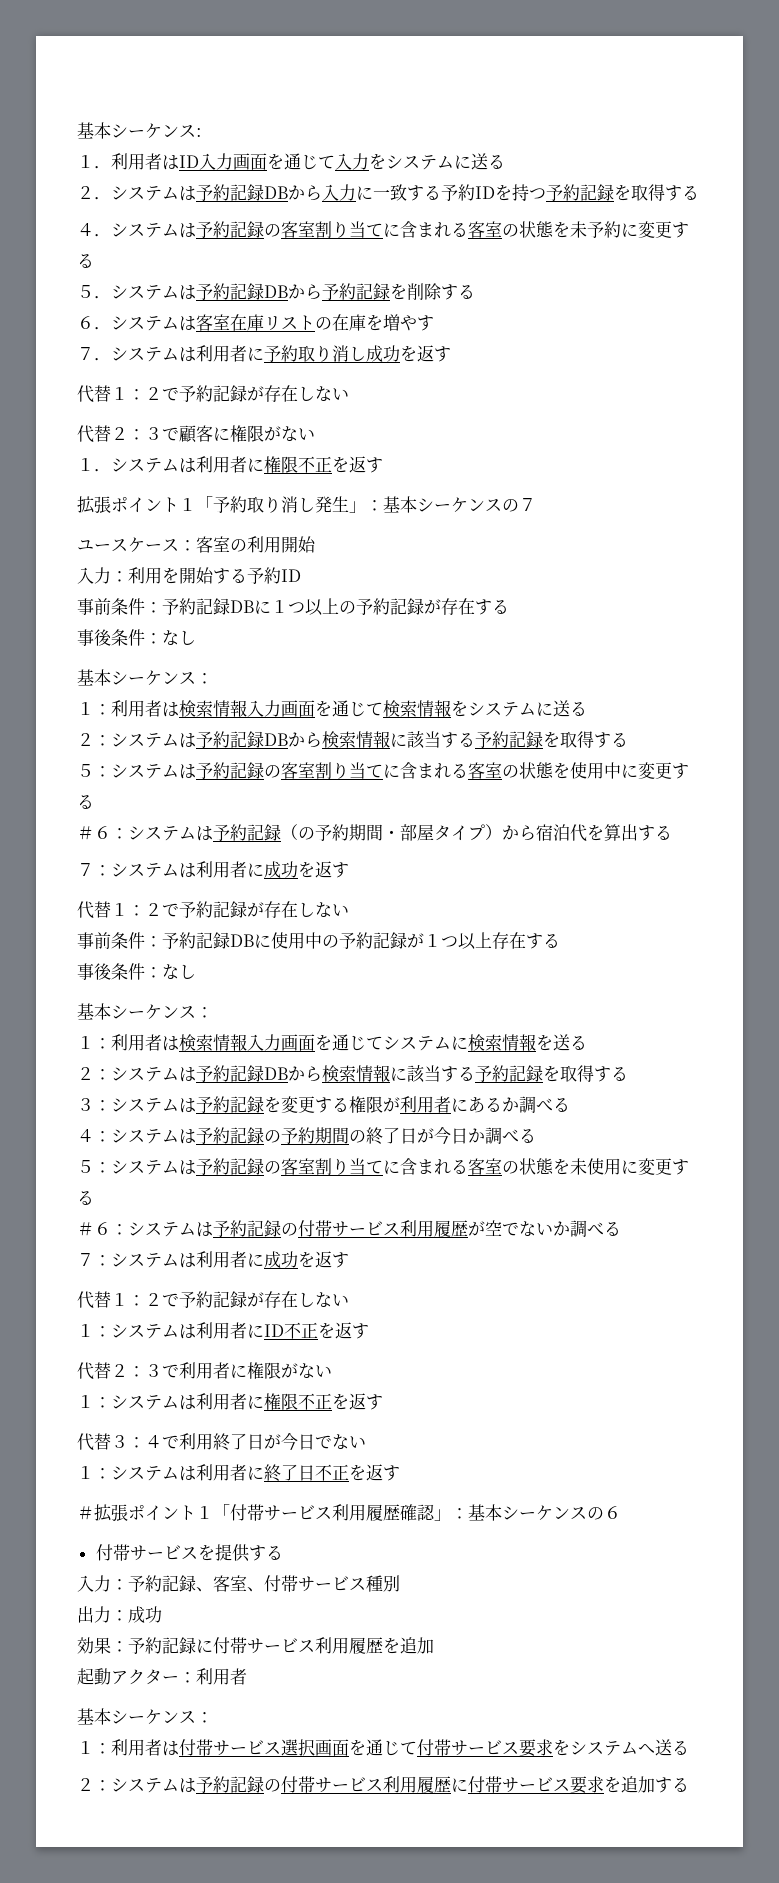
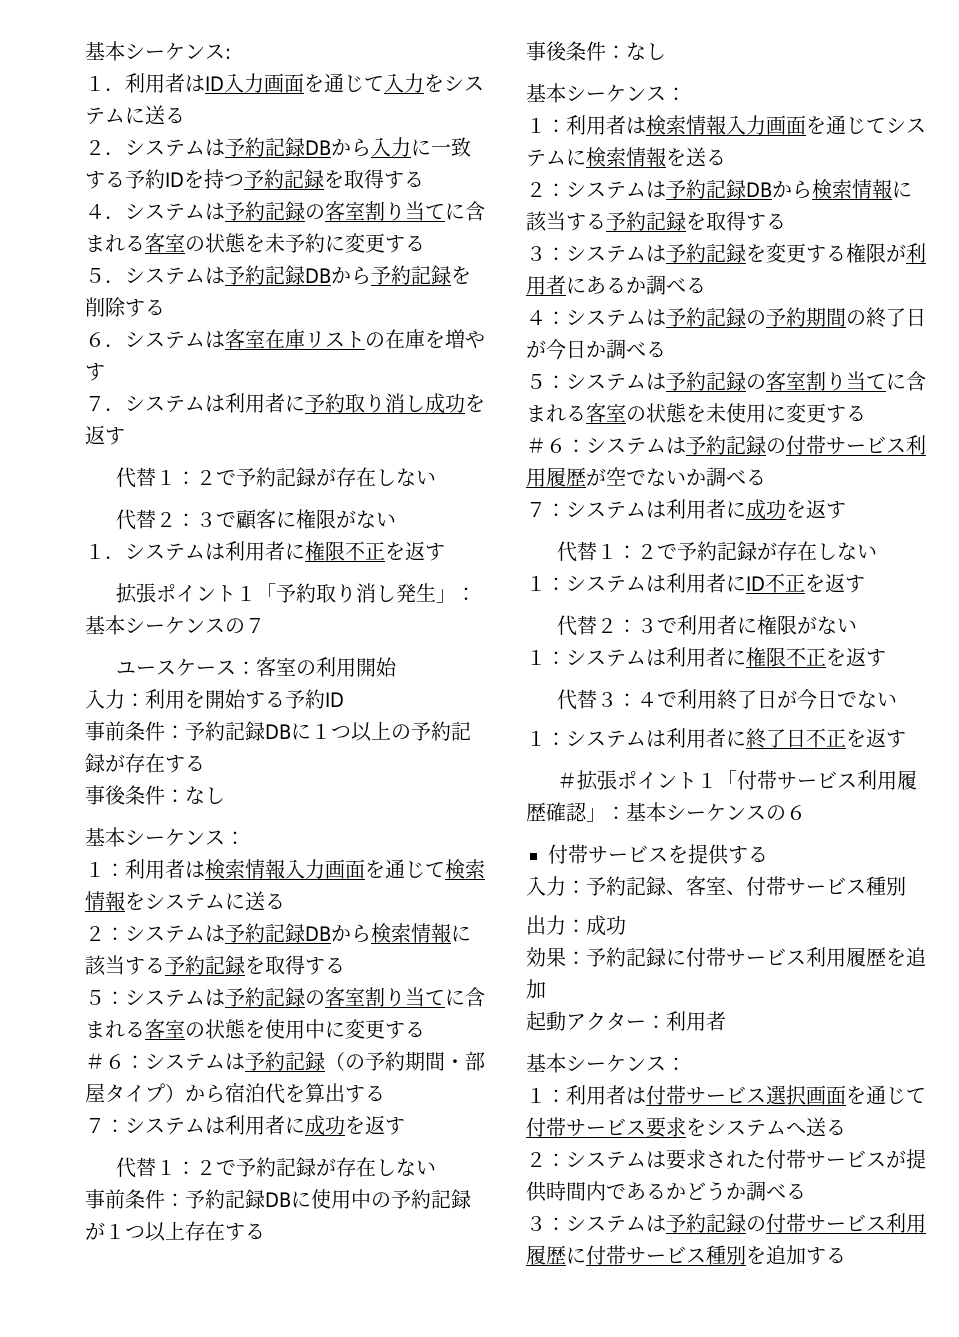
- ２：システムは予約記録の付帯サービス利用履歴に付帯サービス要求を追加する
+ ２：システムは要求された付帯サービスが提供時間内であるかどうか調べる
+ ３：システムは予約記録の付帯サービス利用履歴に付帯サービス種別を追加する

